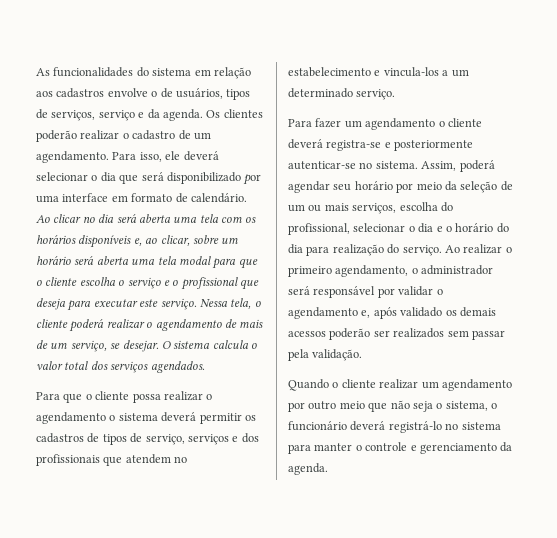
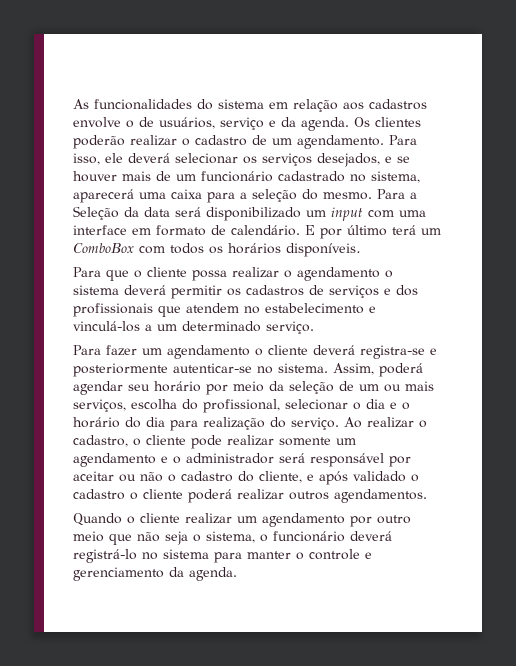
- As funcionalidades do sistema em relação aos cadastros envolve o de usuários, tipos de serviços, serviço e da agenda.
+ As funcionalidades do sistema em relação aos cadastros envolve o de usuários, serviço e da agenda.
- Para isso, ele deverá selecionar o dia que será disponibilizado por uma interface em formato de calendário.
+ Para isso, ele deverá selecionar os serviços desejados, e se houver mais de um funcionário cadastrado no sistema, aparecerá uma caixa para a seleção do mesmo. Para a Seleção da data será disponibilizado um input com uma interface em formato de calendário.
- Ao clicar no dia será aberta uma tela com os horários disponíveis e, ao clicar, sobre um horário será aberta uma tela modal para que o cliente escolha o serviço e o profissional que deseja para executar este serviço. Nessa tela, o cliente poderá realizar o agendamento de mais de um serviço, se desejar. O sistema calcula o valor total dos serviços agendados.
+ E por último terá um ComboBox com todos os horários disponíveis.
- Para que o cliente possa realizar o agendamento o sistema deverá permitir os cadastros de tipos de serviço, serviços e dos profissionais que atendem no estabelecimento e vincula-los a um determinado serviço.
+ Para que o cliente possa realizar o agendamento o sistema deverá permitir os cadastros de serviços e dos profissionais que atendem no estabelecimento e vinculá-los a um determinado serviço.
- Ao realizar o primeiro agendamento, o administrador será responsável por validar o agendamento e, após validado os demais acessos poderão ser realizados sem passar pela validação.
+ Ao realizar o cadastro, o cliente pode realizar somente um agendamento e o administrador será responsável por aceitar ou não o cadastro do cliente, e após validado o cadastro o cliente poderá realizar outros agendamentos.

